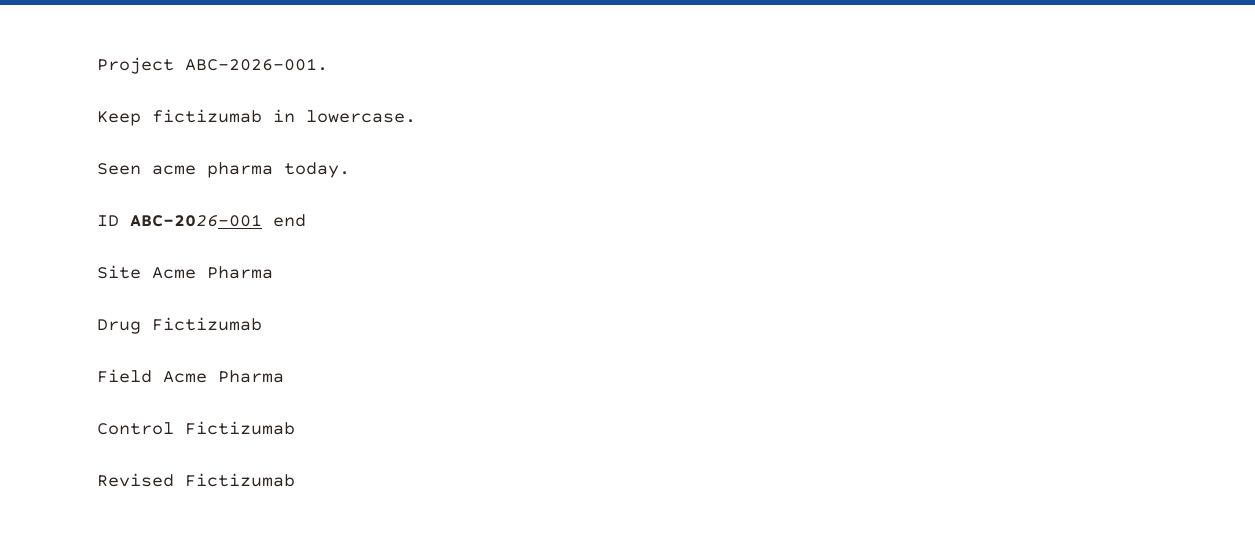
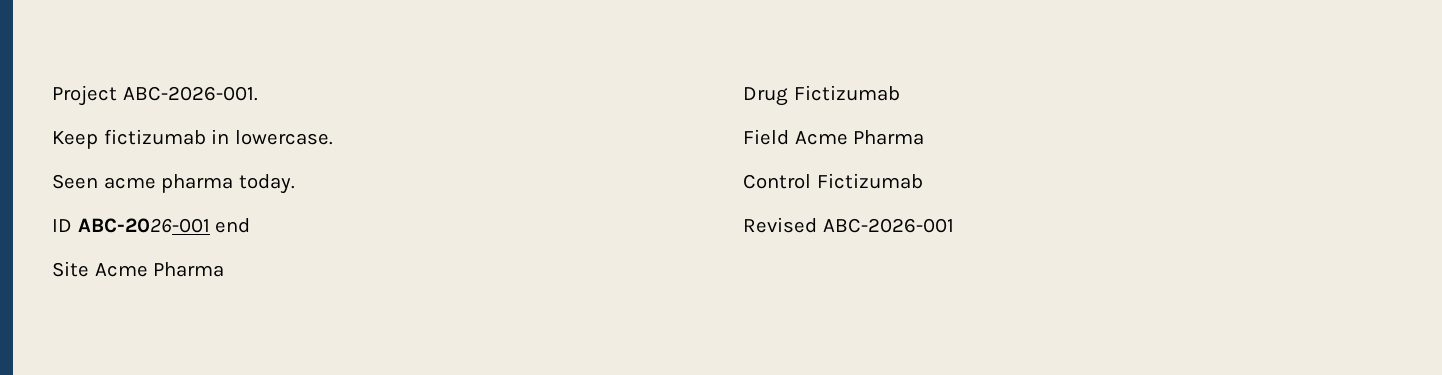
- Revised Fictizumab
+ Revised ABC-2026-001

